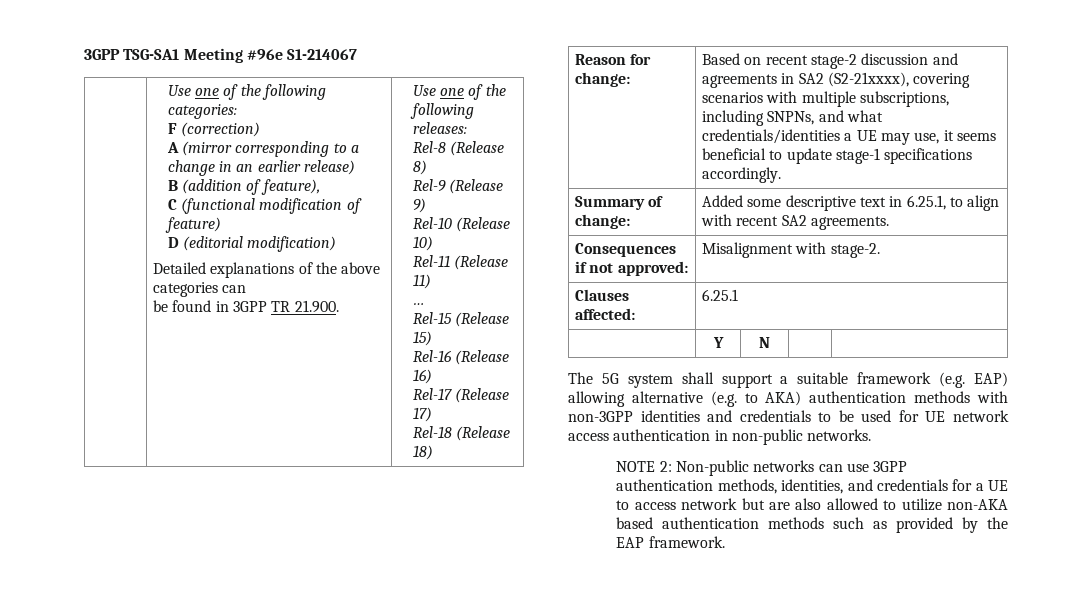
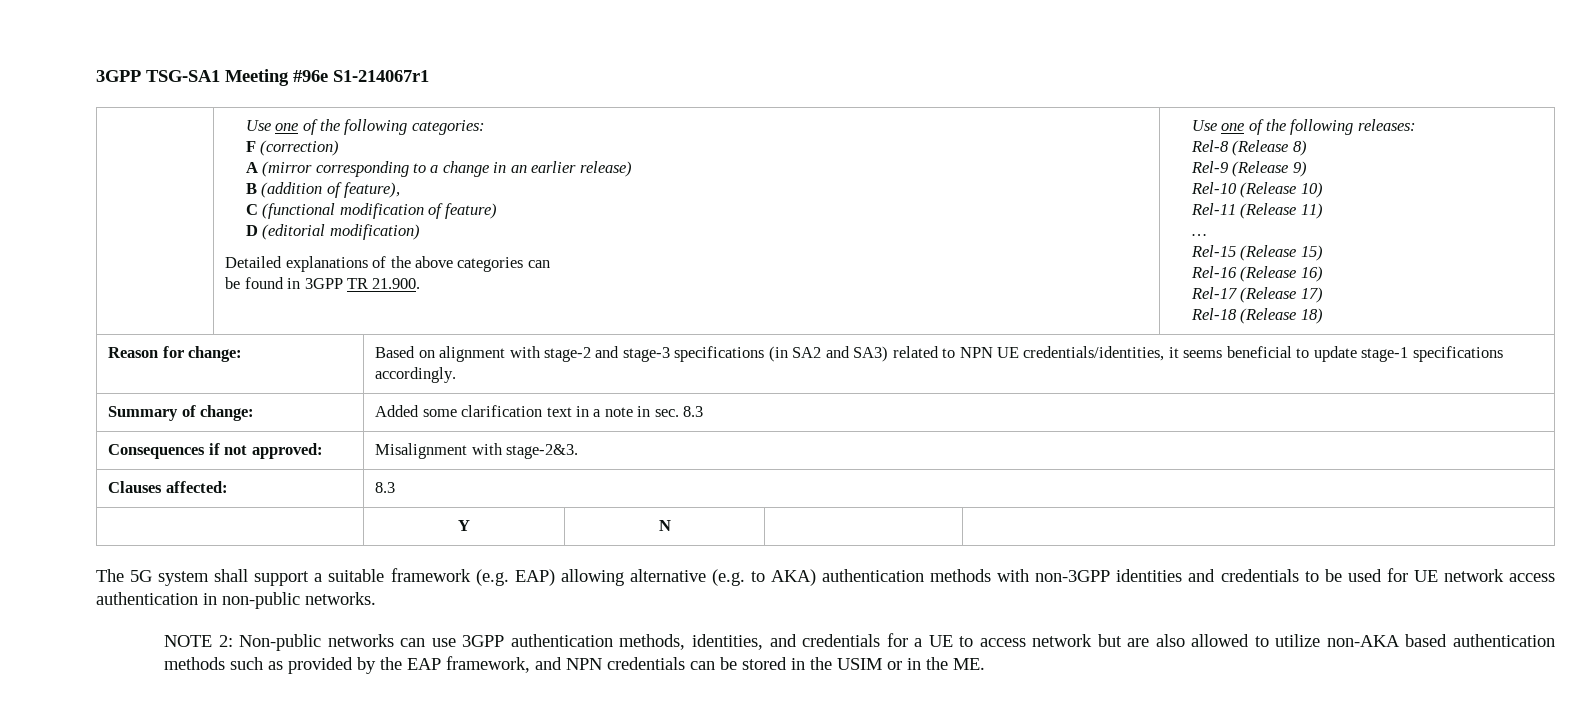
- 3GPP TSG-SA1 Meeting #96e S1-214067
+ 3GPP TSG-SA1 Meeting #96e S1-214067r1
- Reason for change: | Based on recent stage-2 discussion and agreements in SA2 (S2-21xxxx), covering scenarios with multiple subscriptions, including SNPNs, and what credentials/identities a UE may use, it seems beneficial to update stage-1 specifications accordingly.
+ Reason for change: | Based on alignment with stage-2 and stage-3 specifications (in SA2 and SA3) related to NPN UE credentials/identities, it seems beneficial to update stage-1 specifications accordingly.
- Summary of change: | Added some descriptive text in 6.25.1, to align with recent SA2 agreements.
+ Summary of change: | Added some clarification text in a note in sec. 8.3
- Consequences if not approved: | Misalignment with stage-2.
+ Consequences if not approved: | Misalignment with stage-2&3.
- Clauses affected: | 6.25.1
+ Clauses affected: | 8.3
- NOTE 2: Non-public networks can use 3GPP authentication methods, identities, and credentials for a UE to access network but are also allowed to utilize non-AKA based authentication methods such as provided by the EAP framework.
+ NOTE 2: Non-public networks can use 3GPP authentication methods, identities, and credentials for a UE to access network but are also allowed to utilize non-AKA based authentication methods such as provided by the EAP framework, and NPN credentials can be stored in the USIM or in the ME.

